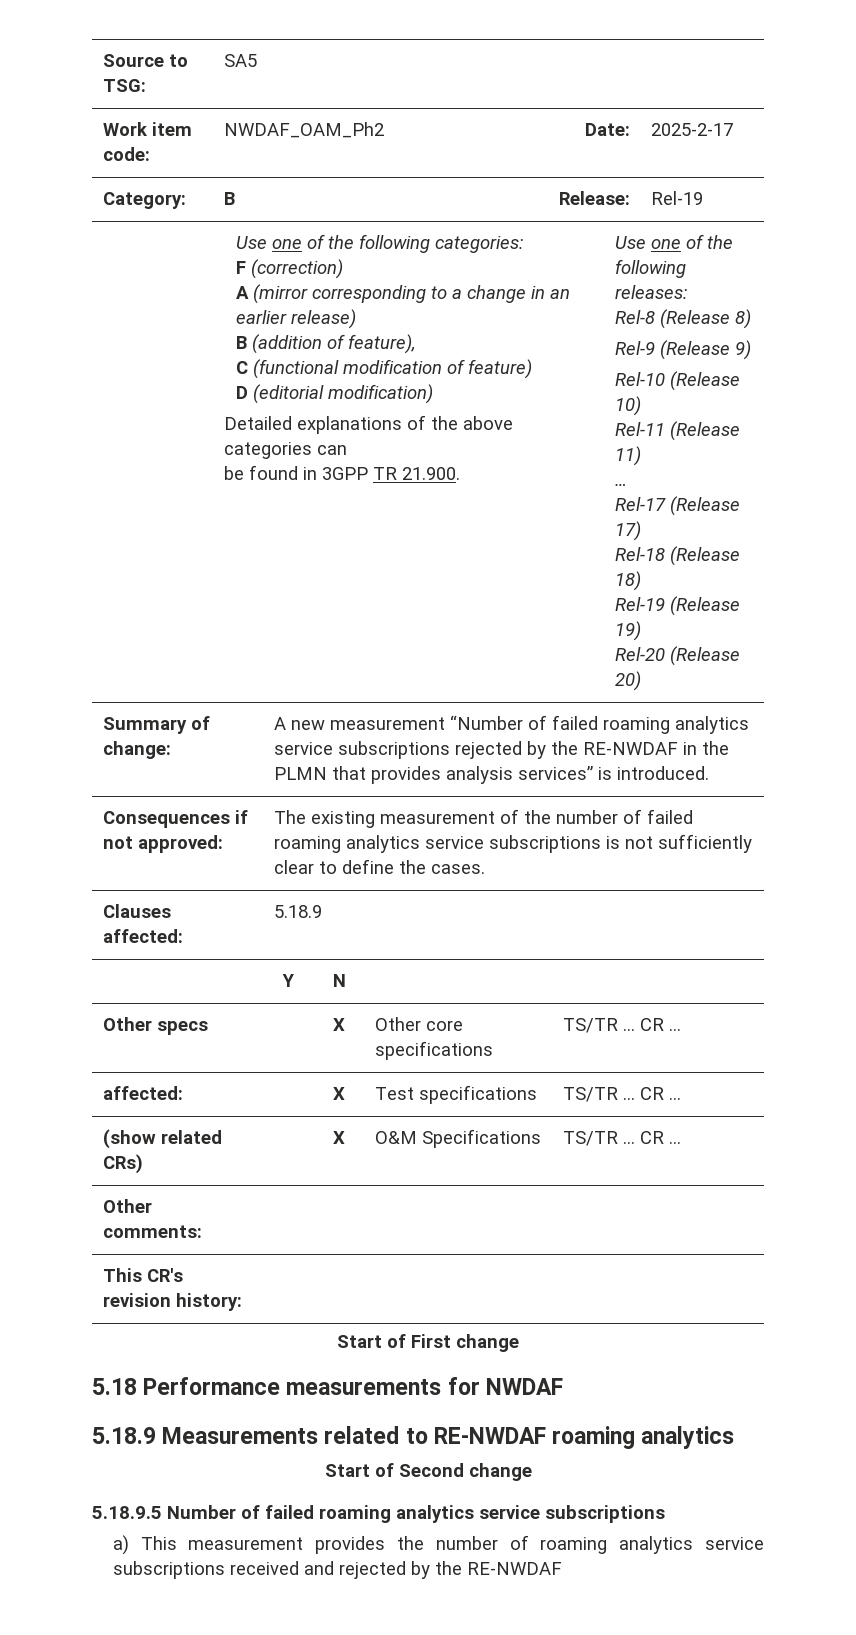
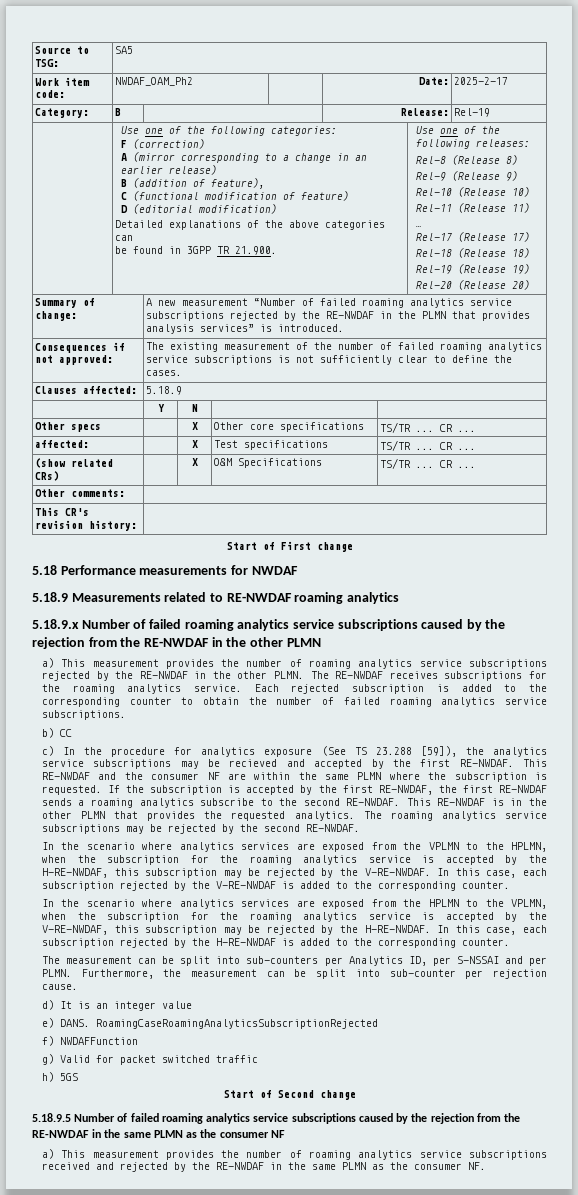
+ 5.18.9.x Number of failed roaming analytics service subscriptions caused by the rejection from the RE-NWDAF in the other PLMN
+ a) This measurement provides the number of roaming analytics service subscriptions rejected by the RE-NWDAF in the other PLMN. The RE-NWDAF receives subscriptions for the roaming analytics service. Each rejected subscription is added to the corresponding counter to obtain the number of failed roaming analytics service subscriptions.
+ b) CC
+ c) In the procedure for analytics exposure (See TS 23.288 [59]), the analytics service subscriptions may be recieved and accepted by the first RE-NWDAF. This RE-NWDAF and the consumer NF are within the same PLMN where the subscription is requested. If the subscription is accepted by the first RE-NWDAF, the first RE-NWDAF sends a roaming analytics subscribe to the second RE-NWDAF. This RE-NWDAF is in the other PLMN that provides the requested analytics. The roaming analytics service subscriptions may be rejected by the second RE-NWDAF.
+ In the scenario where analytics services are exposed from the VPLMN to the HPLMN, when the subscription for the roaming analytics service is accepted by the H-RE-NWDAF, this subscription may be rejected by the V-RE-NWDAF. In this case, each subscription rejected by the V-RE-NWDAF is added to the corresponding counter.
+ In the scenario where analytics services are exposed from the HPLMN to the VPLMN, when the subscription for the roaming analytics service is accepted by the V-RE-NWDAF, this subscription may be rejected by the H-RE-NWDAF. In this case, each subscription rejected by the H-RE-NWDAF is added to the corresponding counter.
+ The measurement can be split into sub-counters per Analytics ID, per S-NSSAI and per PLMN. Furthermore, the measurement can be split into sub-counter per rejection cause.
+ d) It is an integer value
+ e) DANS. RoamingCaseRoamingAnalyticsSubscriptionRejected
+ f) NWDAFFunction
+ g) Valid for packet switched traffic
+ h) 5GS
- 5.18.9.5 Number of failed roaming analytics service subscriptions
+ 5.18.9.5 Number of failed roaming analytics service subscriptions caused by the rejection from the RE-NWDAF in the same PLMN as the consumer NF
- a) This measurement provides the number of roaming analytics service subscriptions received and rejected by the RE-NWDAF
+ a) This measurement provides the number of roaming analytics service subscriptions received and rejected by the RE-NWDAF in the same PLMN as the consumer NF.

